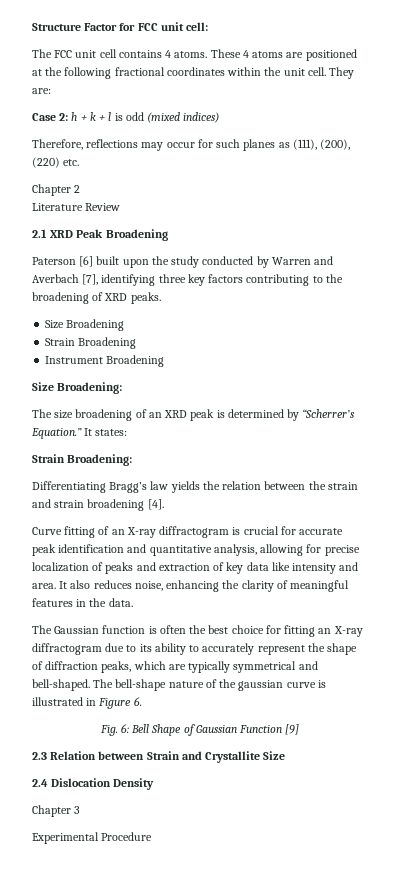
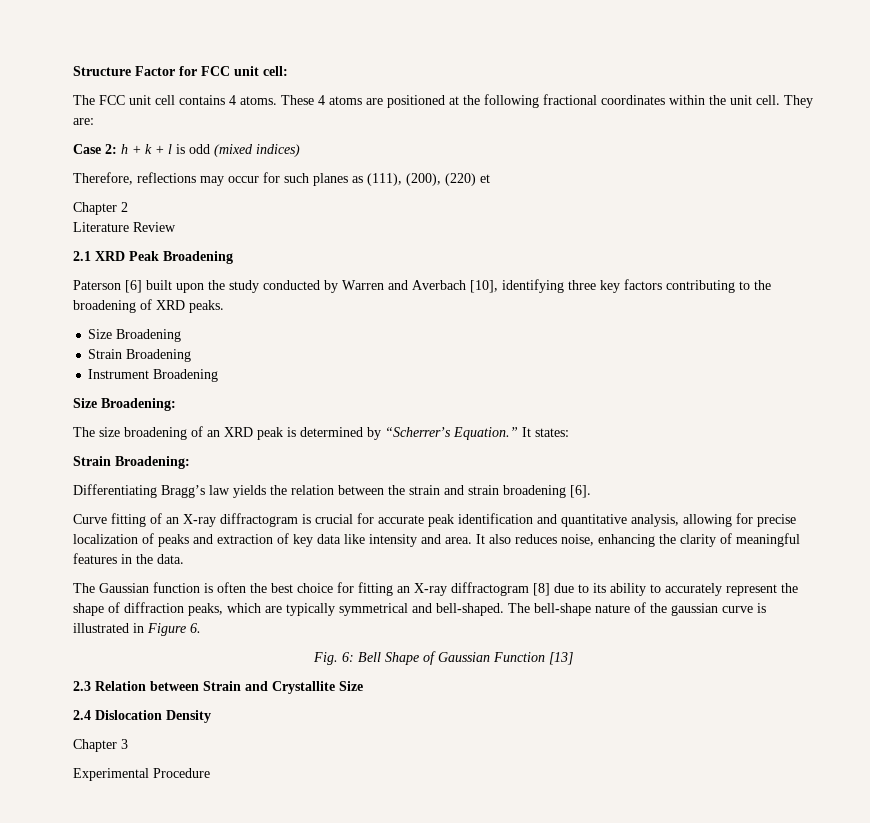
- Therefore, reflections may occur for such planes as (111), (200), (220) etc.
+ Therefore, reflections may occur for such planes as (111), (200), (220) et
- Paterson [6] built upon the study conducted by Warren and Averbach [7], identifying three key factors contributing to the broadening of XRD peaks.
+ Paterson [6] built upon the study conducted by Warren and Averbach [10], identifying three key factors contributing to the broadening of XRD peaks.
- Differentiating Bragg’s law yields the relation between the strain and strain broadening [4].
+ Differentiating Bragg’s law yields the relation between the strain and strain broadening [6].
- The Gaussian function is often the best choice for fitting an X-ray diffractogram due to its ability to accurately represent the shape of diffraction peaks, which are typically symmetrical and bell-shaped.
+ The Gaussian function is often the best choice for fitting an X-ray diffractogram [8] due to its ability to accurately represent the shape of diffraction peaks, which are typically symmetrical and bell-shaped.
- Fig. 6: Bell Shape of Gaussian Function [9]
+ Fig. 6: Bell Shape of Gaussian Function [13]

